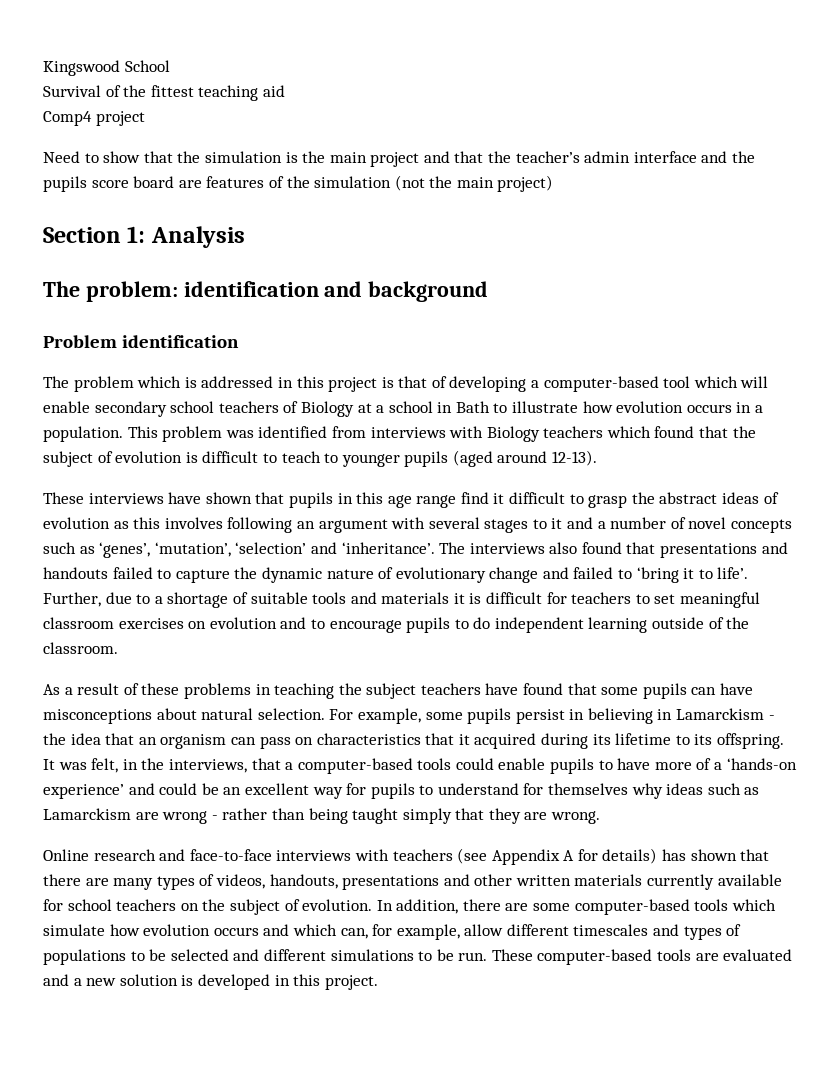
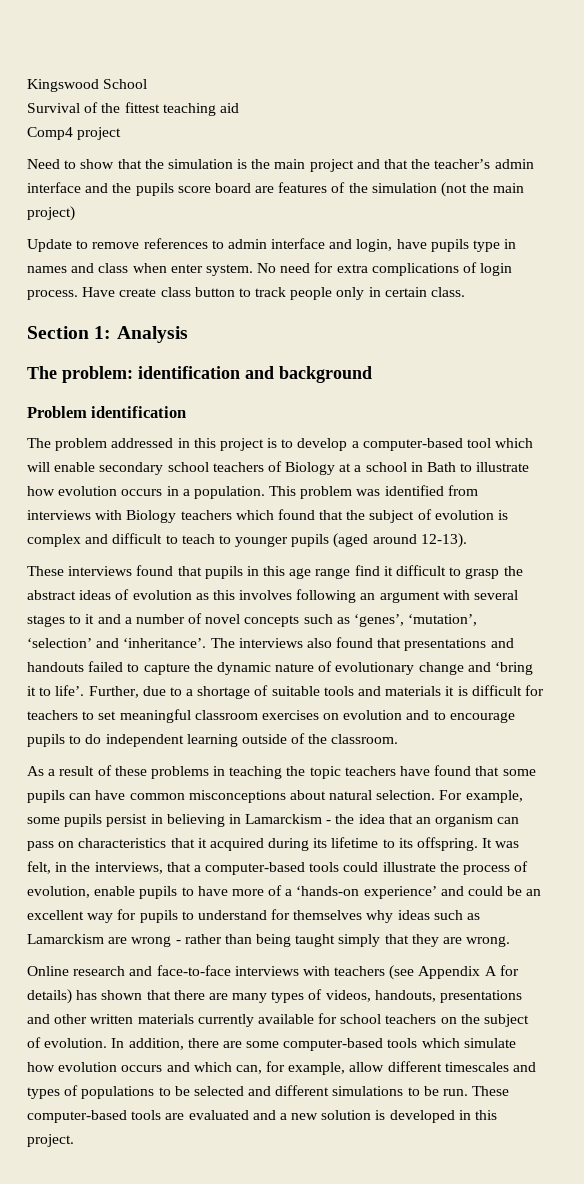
+ Update to remove references to admin interface and login, have pupils type in names and class when enter system. No need for extra complications of login process. Have create class button to track people only in certain class.
- The problem which is addressed in this project is that of developing a computer-based tool which will enable secondary school teachers of Biology at a school in Bath to illustrate how evolution occurs in a population.
+ The problem addressed in this project is to develop a computer-based tool which will enable secondary school teachers of Biology at a school in Bath to illustrate how evolution occurs in a population.
- This problem was identified from interviews with Biology teachers which found that the subject of evolution is difficult to teach to younger pupils (aged around 12-13).
+ This problem was identified from interviews with Biology teachers which found that the subject of evolution is complex and difficult to teach to younger pupils (aged around 12-13).
- These interviews have shown that pupils in this age range find it difficult to grasp the abstract ideas of evolution as this involves following an argument with several stages to it and a number of novel concepts such as ‘genes’, ‘mutation’, ‘selection’ and ‘inheritance’.
+ These interviews found that pupils in this age range find it difficult to grasp the abstract ideas of evolution as this involves following an argument with several stages to it and a number of novel concepts such as ‘genes’, ‘mutation’, ‘selection’ and ‘inheritance’.
- The interviews also found that presentations and handouts failed to capture the dynamic nature of evolutionary change and failed to ‘bring it to life’.
+ The interviews also found that presentations and handouts failed to capture the dynamic nature of evolutionary change and ‘bring it to life’.
- As a result of these problems in teaching the subject teachers have found that some pupils can have misconceptions about natural selection.
+ As a result of these problems in teaching the topic teachers have found that some pupils can have common misconceptions about natural selection.
- It was felt, in the interviews, that a computer-based tools could enable pupils to have more of a ‘hands-on experience’ and could be an excellent way for pupils to understand for themselves why ideas such as Lamarckism are wrong - rather than being taught simply that they are wrong.
+ It was felt, in the interviews, that a computer-based tools could illustrate the process of evolution, enable pupils to have more of a ‘hands-on experience’ and could be an excellent way for pupils to understand for themselves why ideas such as Lamarckism are wrong - rather than being taught simply that they are wrong.

